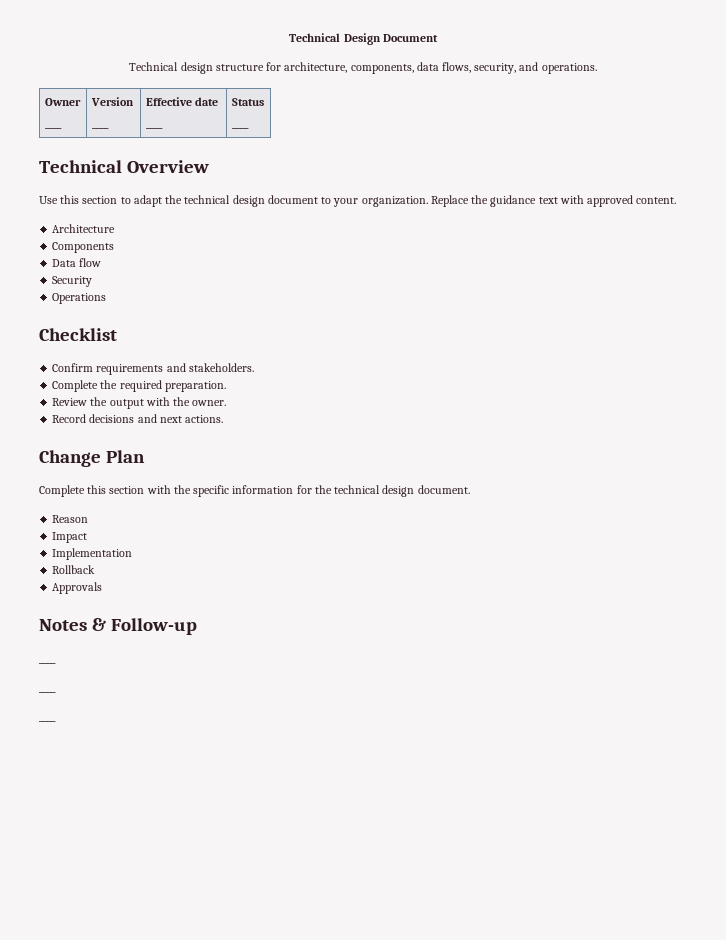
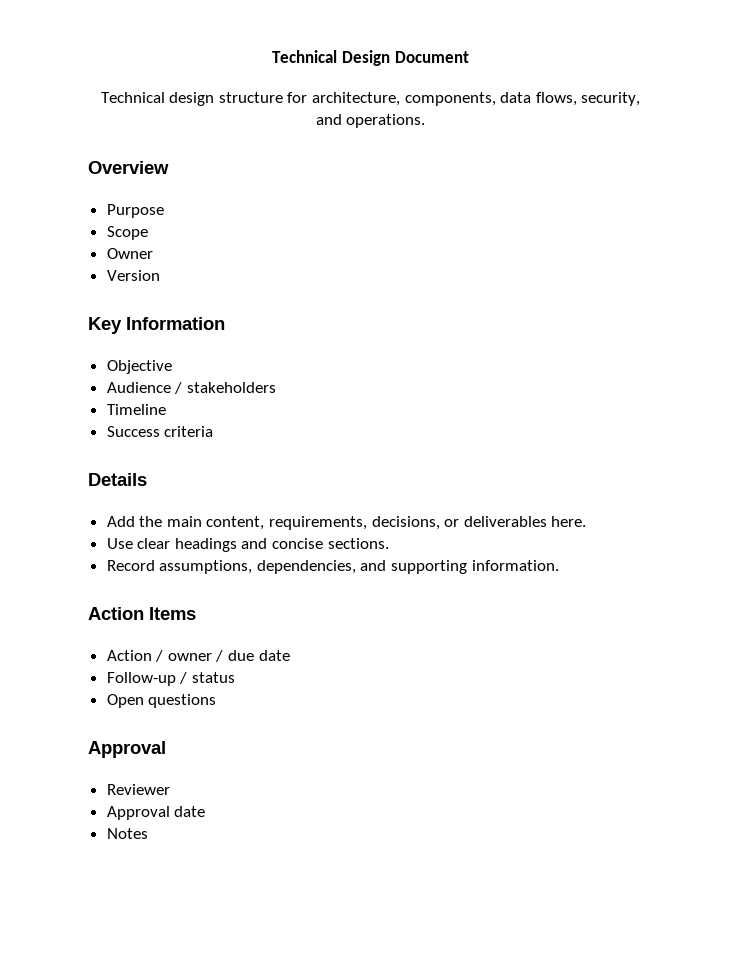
+ Overview
+ Purpose
+ Scope
  Owner
- ____ | Version
- ____ | Effective date
- ____ | Status
- ____
- Technical Overview
- Use this section to adapt the technical design document to your organization. Replace the guidance text with approved content.
- Architecture
- Components
- Data flow
- Security
- Operations
- Checklist
- Confirm requirements and stakeholders.
- Complete the required preparation.
- Review the output with the owner.
- Record decisions and next actions.
- Change Plan
- Complete this section with the specific information for the technical design document.
- Reason
- Impact
- Implementation
- Rollback
- Approvals
- Notes & Follow-up
- ____
- ____
- ____
+ Version
+ Key Information
+ Objective
+ Audience / stakeholders
+ Timeline
+ Success criteria
+ Details
+ Add the main content, requirements, decisions, or deliverables here.
+ Use clear headings and concise sections.
+ Record assumptions, dependencies, and supporting information.
+ Action Items
+ Action / owner / due date
+ Follow-up / status
+ Open questions
+ Approval
+ Reviewer
+ Approval date
+ Notes

